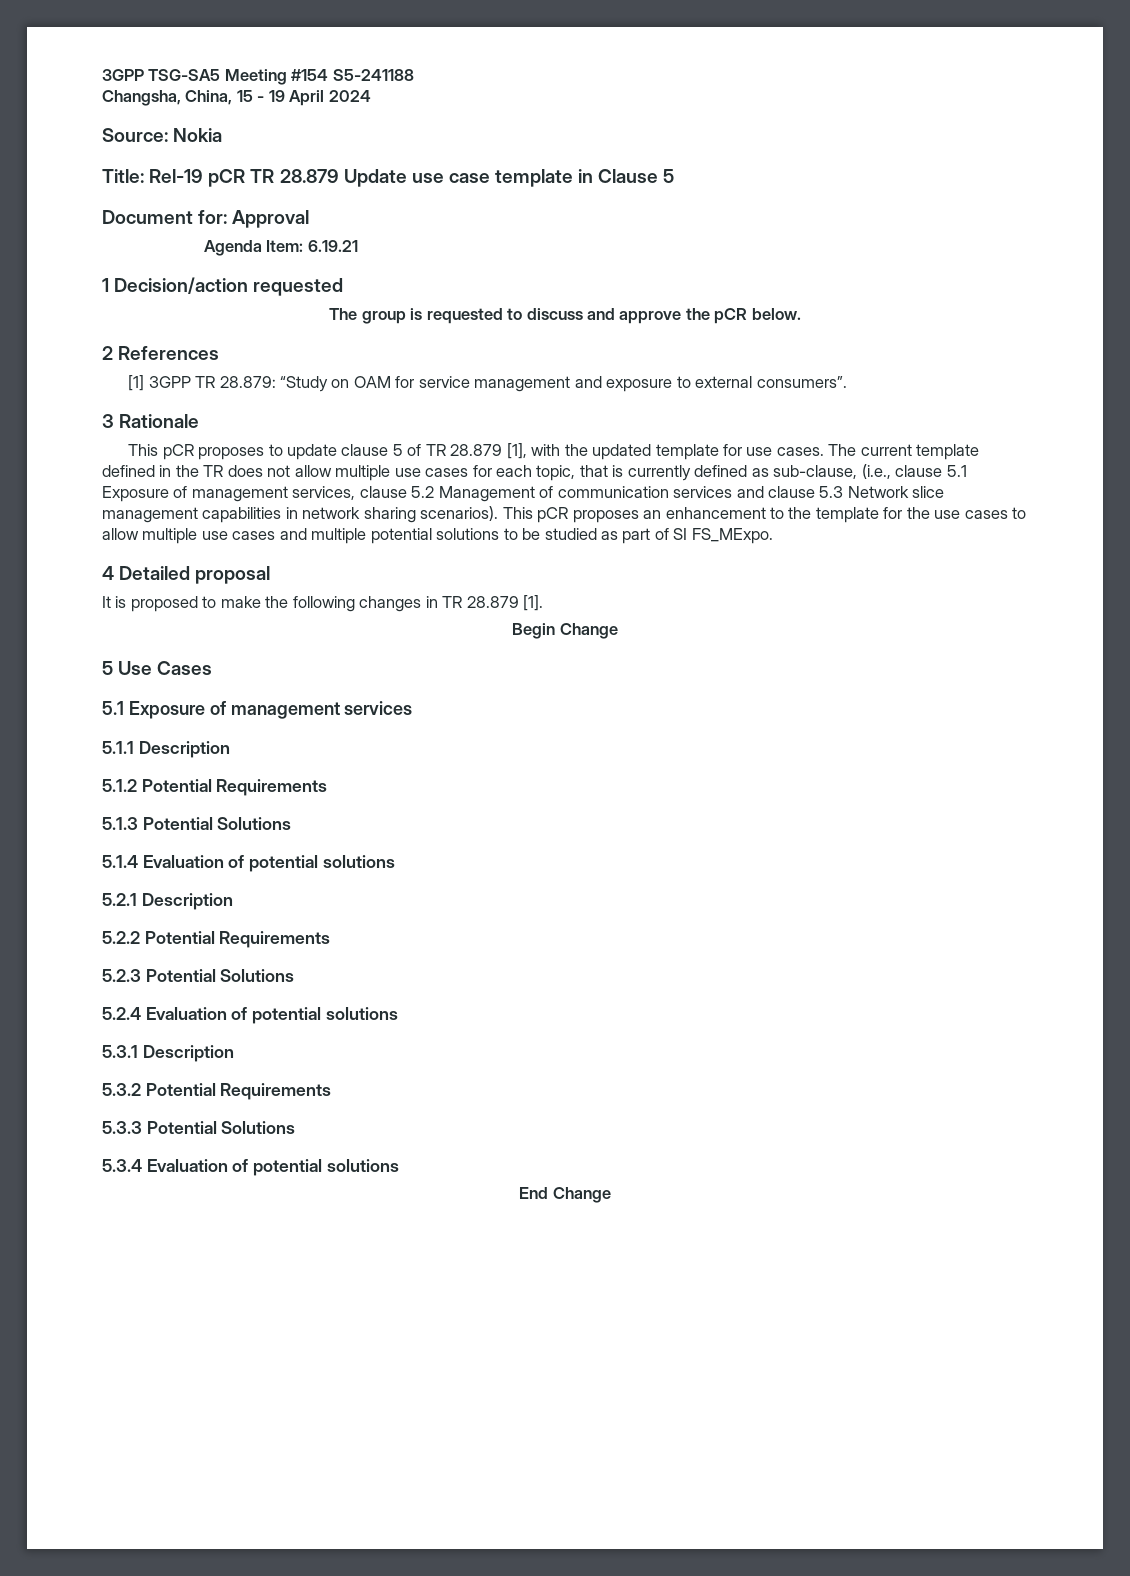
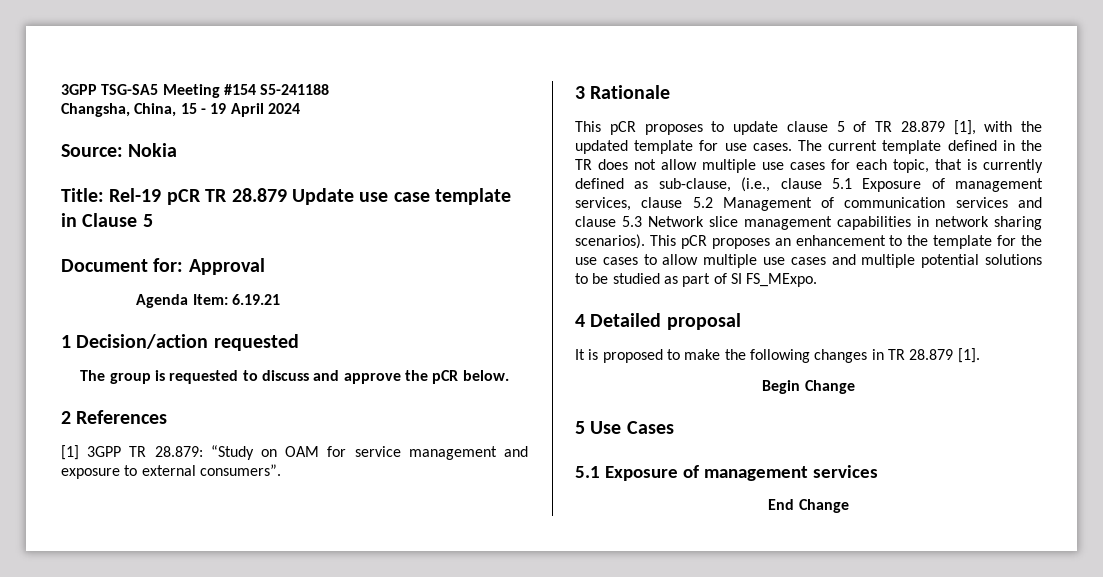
- 5.1.1 Description
- 5.1.2 Potential Requirements
- 5.1.3 Potential Solutions
- 5.1.4 Evaluation of potential solutions
- 5.2.1 Description
- 5.2.2 Potential Requirements
- 5.2.3 Potential Solutions
- 5.2.4 Evaluation of potential solutions
- 5.3.1 Description
- 5.3.2 Potential Requirements
- 5.3.3 Potential Solutions
- 5.3.4 Evaluation of potential solutions

